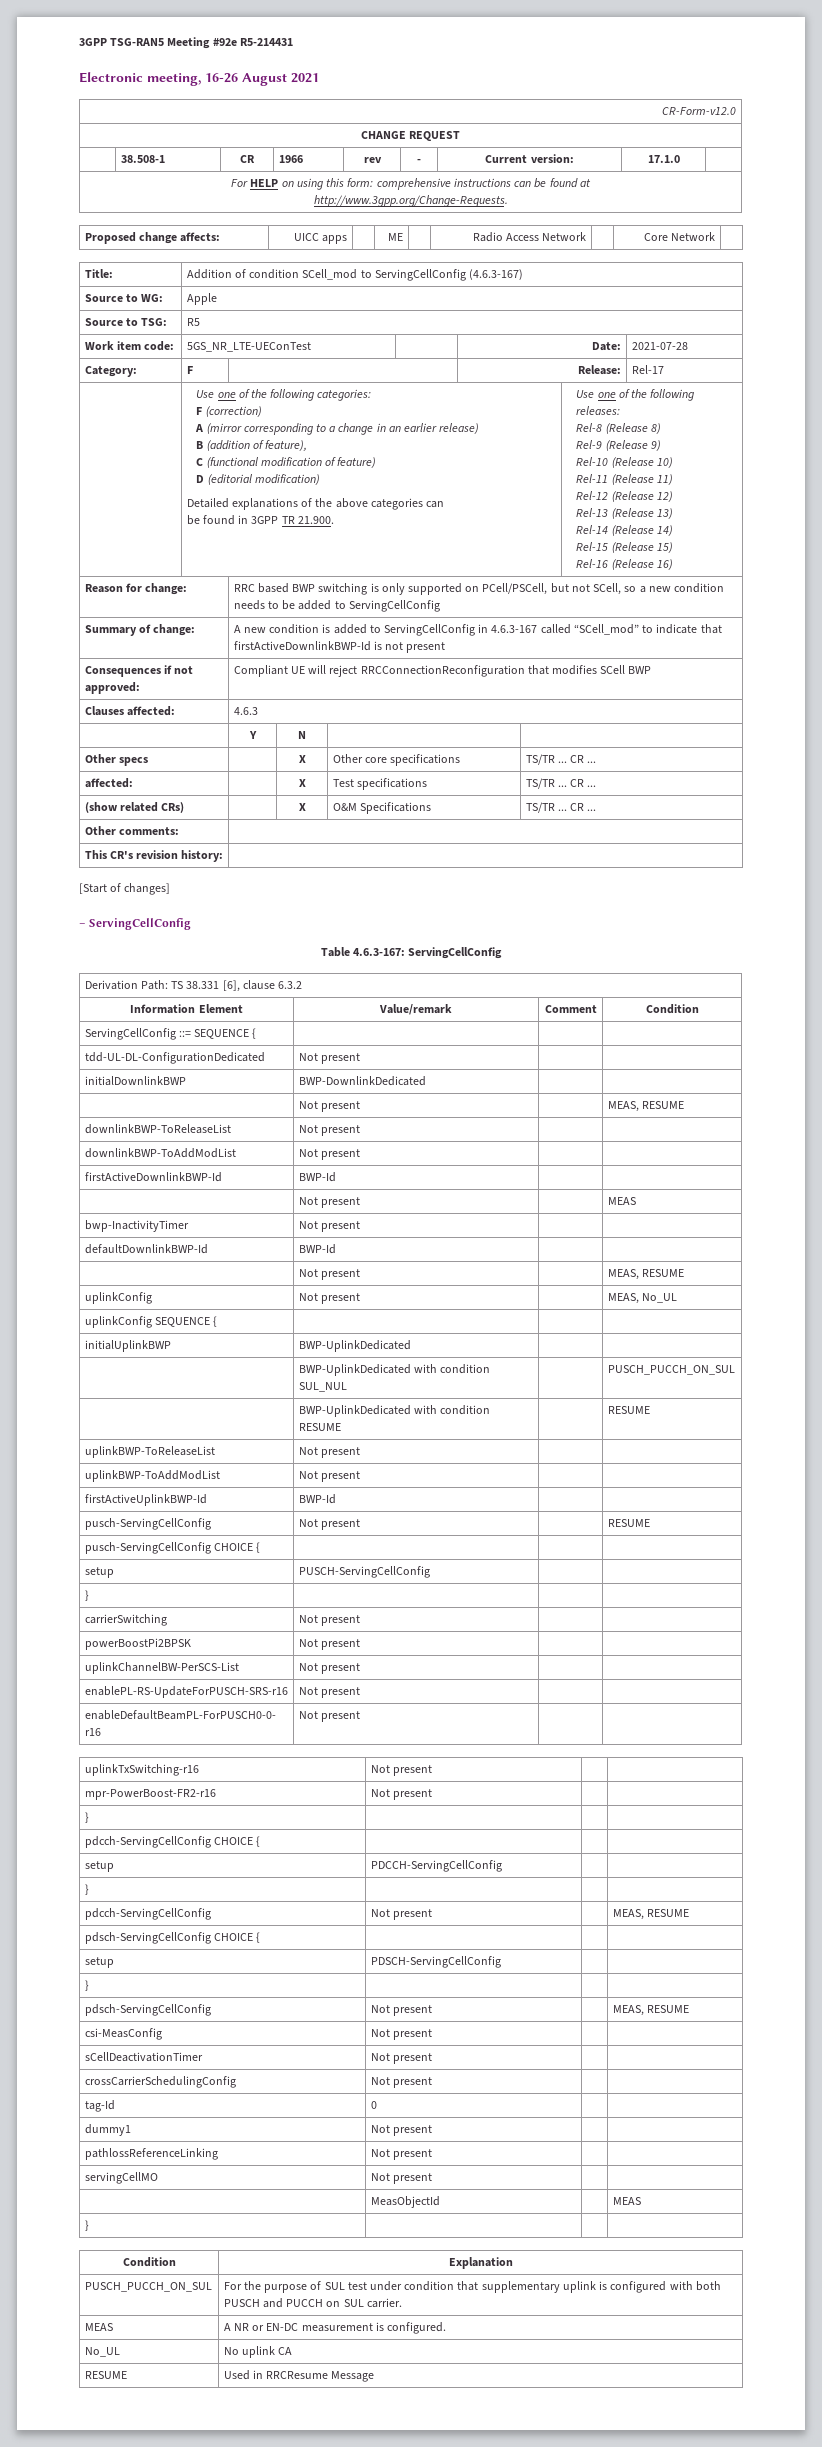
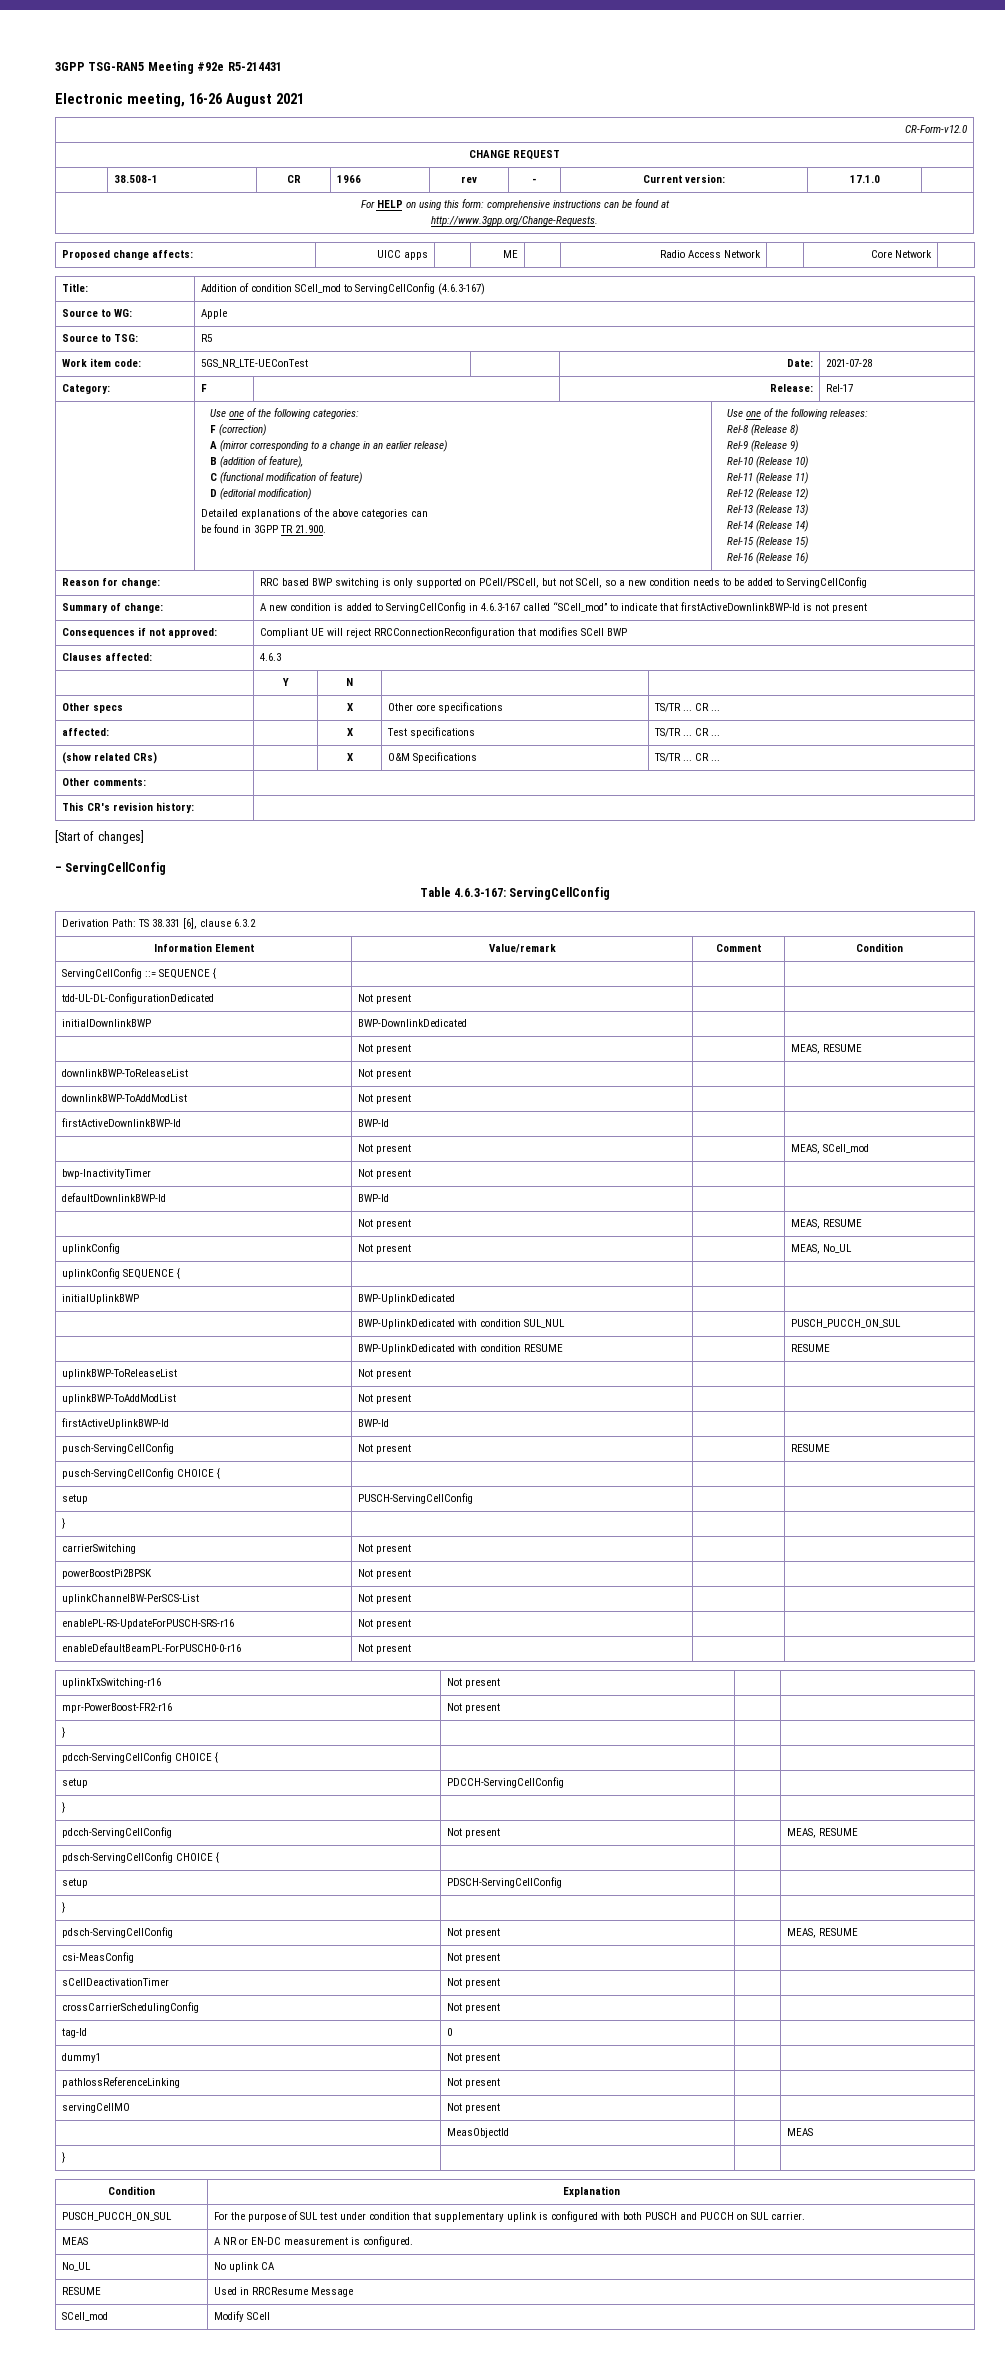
- | Not present | | MEAS
+ | Not present | | MEAS, SCell_mod
+ SCell_mod | Modify SCell

